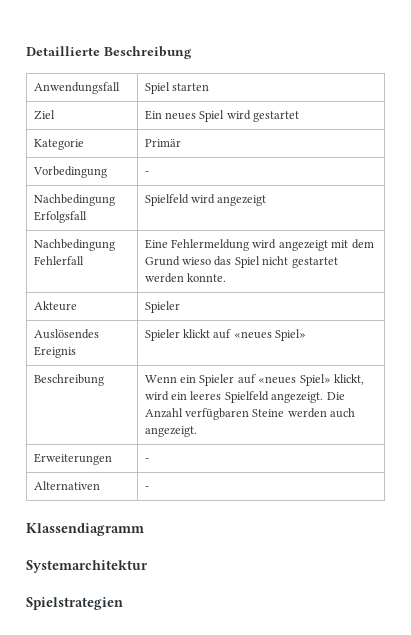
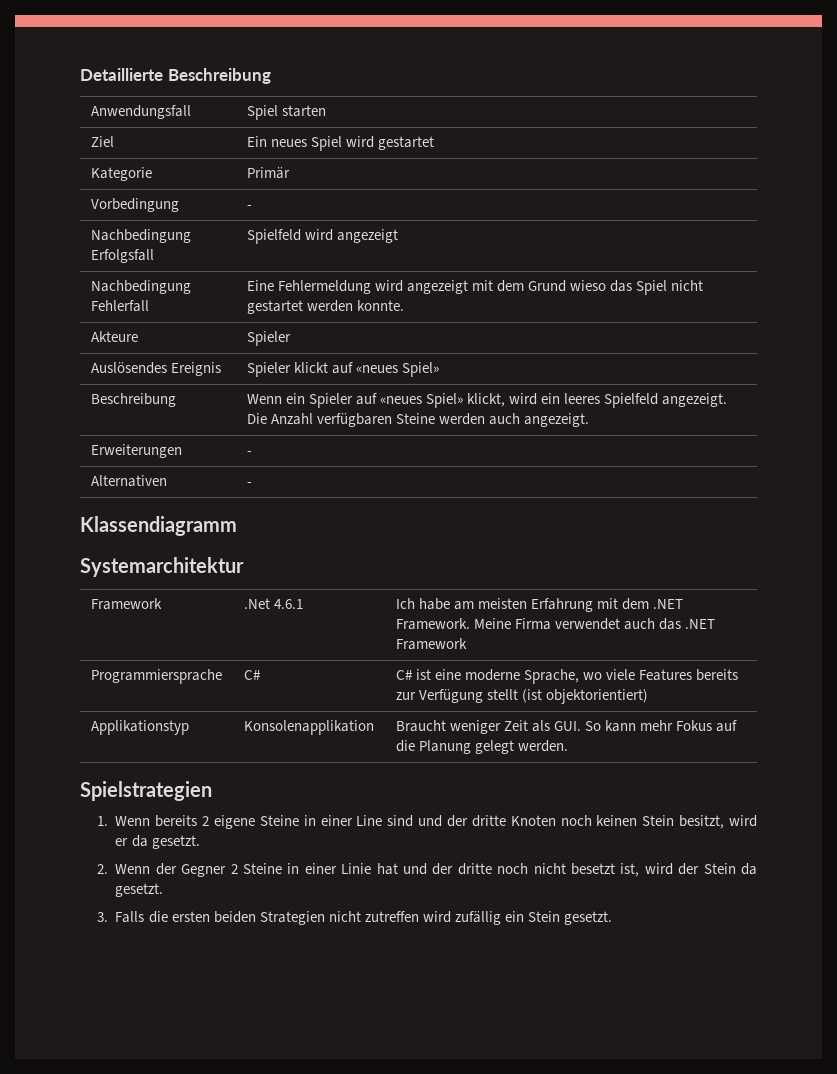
+ Framework | .Net 4.6.1 | Ich habe am meisten Erfahrung mit dem .NET Framework. Meine Firma verwendet auch das .NET Framework
+ Programmiersprache | C# | C# ist eine moderne Sprache, wo viele Features bereits zur Verfügung stellt (ist objektorientiert)
+ Applikationstyp | Konsolenapplikation | Braucht weniger Zeit als GUI. So kann mehr Fokus auf die Planung gelegt werden.
  Spielstrategien
+ 1. Wenn bereits 2 eigene Steine in einer Line sind und der dritte Knoten noch keinen Stein besitzt, wird er da gesetzt.
+ 2. Wenn der Gegner 2 Steine in einer Linie hat und der dritte noch nicht besetzt ist, wird der Stein da gesetzt.
+ 3. Falls die ersten beiden Strategien nicht zutreffen wird zufällig ein Stein gesetzt.

